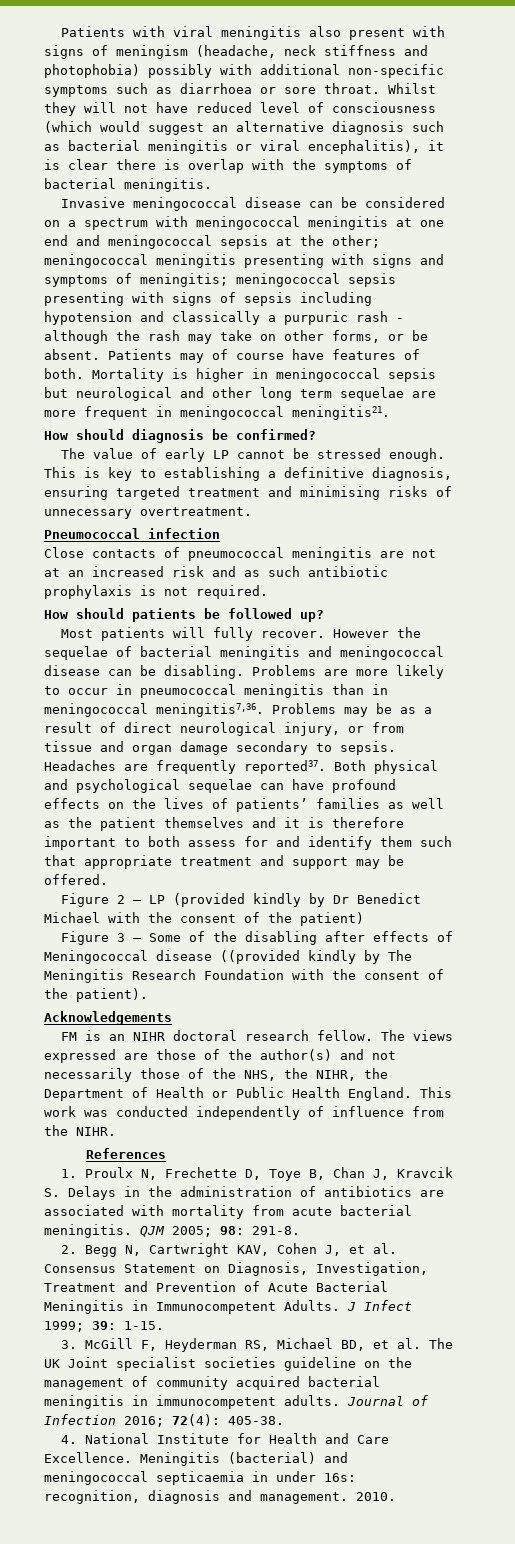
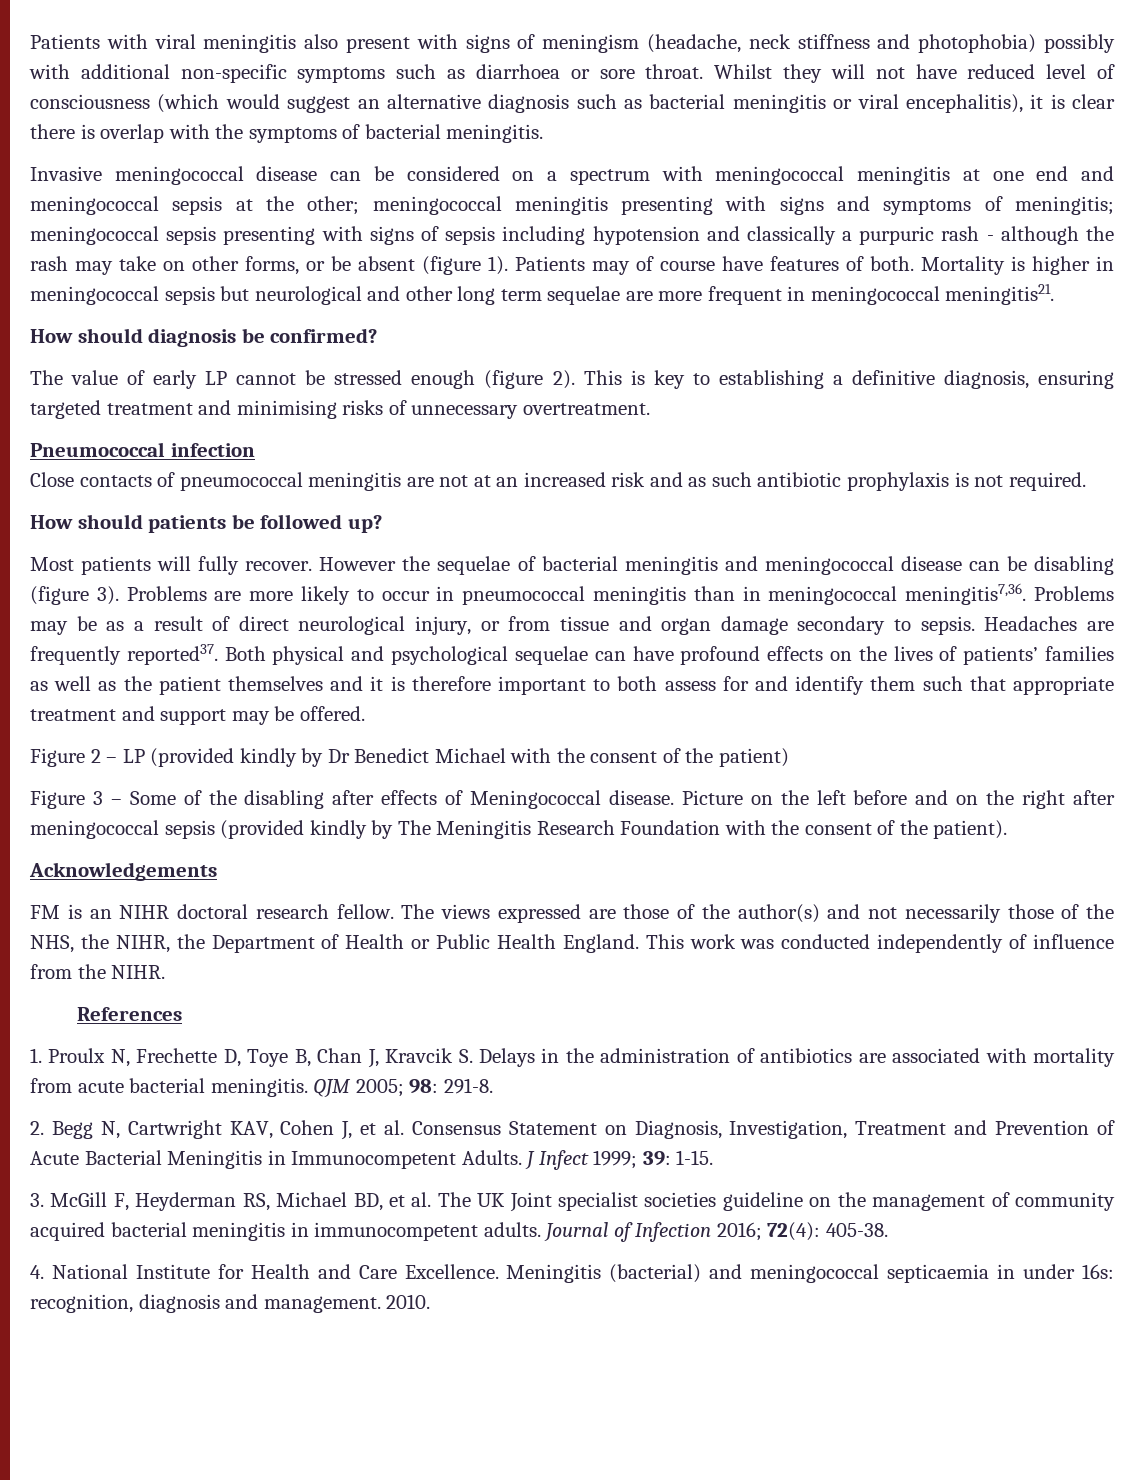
- Invasive meningococcal disease can be considered on a spectrum with meningococcal meningitis at one end and meningococcal sepsis at the other; meningococcal meningitis presenting with signs and symptoms of meningitis; meningococcal sepsis presenting with signs of sepsis including hypotension and classically a purpuric rash - although the rash may take on other forms, or be absent.
+ Invasive meningococcal disease can be considered on a spectrum with meningococcal meningitis at one end and meningococcal sepsis at the other; meningococcal meningitis presenting with signs and symptoms of meningitis; meningococcal sepsis presenting with signs of sepsis including hypotension and classically a purpuric rash - although the rash may take on other forms, or be absent (figure 1).
- The value of early LP cannot be stressed enough.
+ The value of early LP cannot be stressed enough (figure 2).
- However the sequelae of bacterial meningitis and meningococcal disease can be disabling.
+ However the sequelae of bacterial meningitis and meningococcal disease can be disabling (figure 3).
- Figure 3 – Some of the disabling after effects of Meningococcal disease ((provided kindly by The Meningitis Research Foundation with the consent of the patient).
+ Figure 3 – Some of the disabling after effects of Meningococcal disease. Picture on the left before and on the right after meningococcal sepsis (provided kindly by The Meningitis Research Foundation with the consent of the patient).

